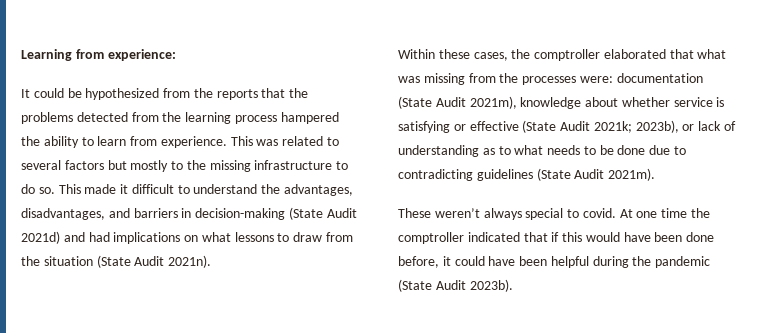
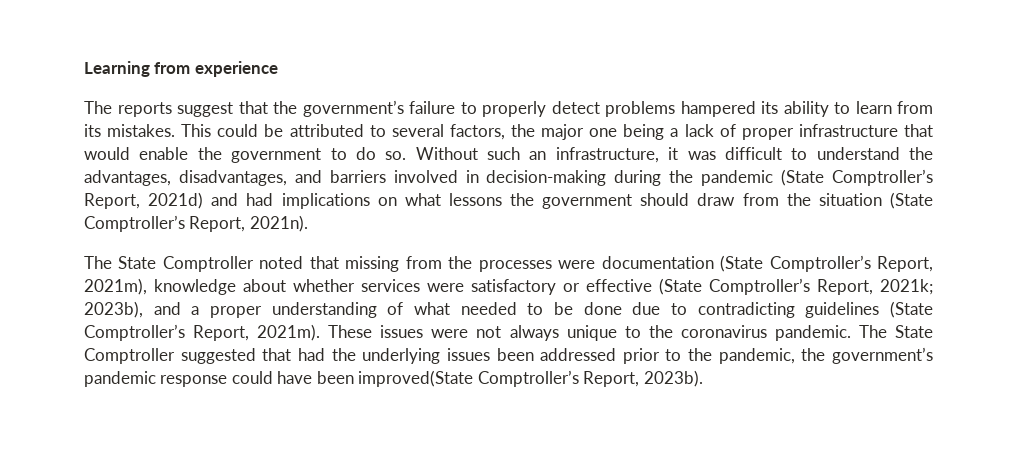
- Learning from experience:
- It could be hypothesized from the reports that the problems detected from the learning process hampered the ability to learn from experience. This was related to several factors but mostly to the missing infrastructure to do so. This made it difficult to understand the advantages, disadvantages, and barriers in decision-making (State Audit 2021d) and had implications on what lessons to draw from the situation (State Audit 2021n).
+ Learning from experience
+ The reports suggest that the government’s failure to properly detect problems hampered its ability to learn from its mistakes. This could be attributed to several factors, the major one being a lack of proper infrastructure that would enable the government to do so. Without such an infrastructure, it was difficult to understand the advantages, disadvantages, and barriers involved in decision-making during the pandemic (State Comptroller’s Report, 2021d) and had implications on what lessons the government should draw from the situation (State Comptroller’s Report, 2021n).
- Within these cases, the comptroller elaborated that what was missing from the processes were: documentation (State Audit 2021m), knowledge about whether service is satisfying or effective (State Audit 2021k; 2023b), or lack of understanding as to what needs to be done due to contradicting guidelines (State Audit 2021m).
- These weren’t always special to covid. At one time the comptroller indicated that if this would have been done before, it could have been helpful during the pandemic (State Audit 2023b).
+ The State Comptroller noted that missing from the processes were documentation (State Comptroller’s Report, 2021m), knowledge about whether services were satisfactory or effective (State Comptroller’s Report, 2021k; 2023b), and a proper understanding of what needed to be done due to contradicting guidelines (State Comptroller’s Report, 2021m). These issues were not always unique to the coronavirus pandemic. The State Comptroller suggested that had the underlying issues been addressed prior to the pandemic, the government’s pandemic response could have been improved(State Comptroller’s Report, 2023b).

